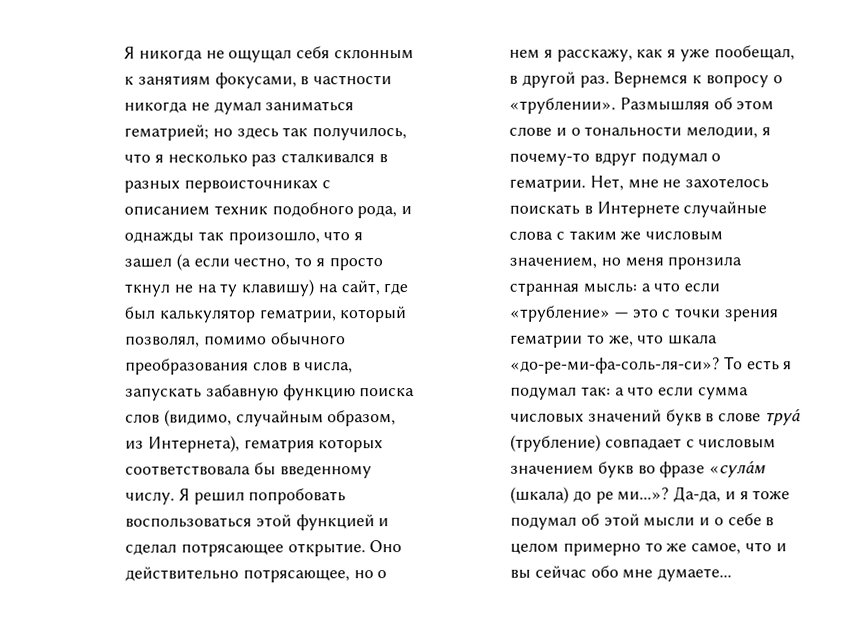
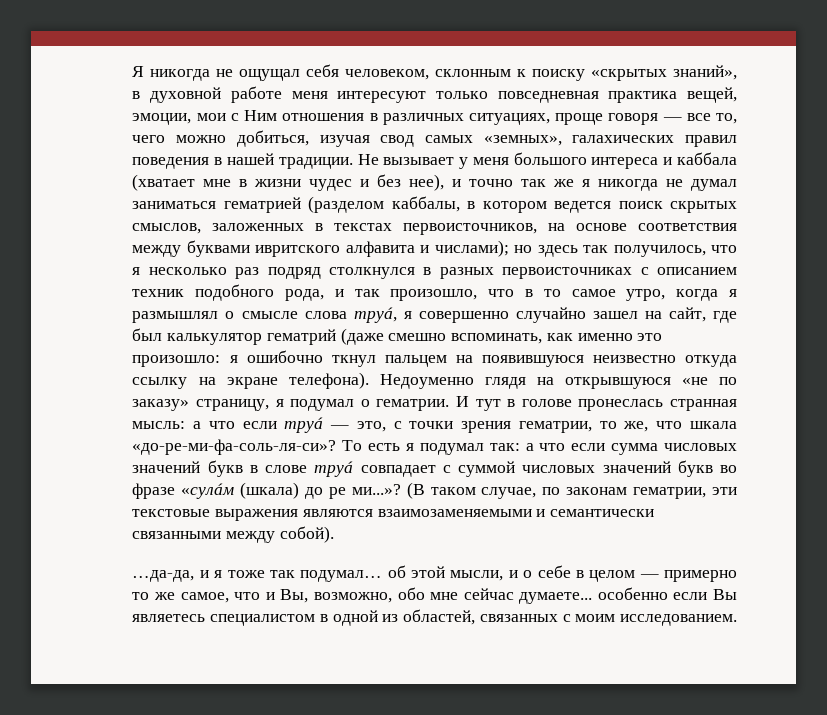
- Я никогда не ощущал себя склонным к занятиям фокусами, в частности никогда не думал заниматься гематрией; но здесь так получилось, что я несколько раз сталкивался в разных первоисточниках с описанием техник подобного рода, и однажды так произошло, что я зашел (а если честно, то я просто ткнул не на ту клавишу) на сайт, где был калькулятор гематрии, который позволял, помимо обычного преобразования слов в числа, запускать забавную функцию поиска слов (видимо, случайным образом, из Интернета), гематрия которых соответствовала бы введенному числу. Я решил попробовать воспользоваться этой функцией и сделал потрясающее открытие. Оно действительно потрясающее, но о нем я расскажу, как я уже пообещал, в другой раз. Вернемся к вопросу о «трублении». Размышляя об этом слове и о тональности мелодии, я почему-то вдруг подумал о гематрии. Нет, мне не захотелось поискать в Интернете случайные слова с таким же числовым значением, но меня пронзила странная мысль: а что если «трубление» — это с точки зрения гематрии то же, что шкала «до-ре-ми-фа-соль-ля-си»?
+ Я никогда не ощущал себя человеком, склонным к поиску «скрытых знаний», в духовной работе меня интересуют только повседневная практика вещей, эмоции, мои с Ним отношения в различных ситуациях, проще говоря — все то, чего можно добиться, изучая свод самых «земных», галахических правил поведения в нашей традиции. Не вызывает у меня большого интереса и каббала (хватает мне в жизни чудес и без нее), и точно так же я никогда не думал заниматься гематрией (разделом каббалы, в котором ведется поиск скрытых смыслов, заложенных в текстах первоисточников, на основе соответствия между буквами ивритского алфавита и числами); но здесь так получилось, что я несколько раз подряд столкнулся в разных первоисточниках с описанием техник подобного рода, и так произошло, что в то самое утро, когда я размышлял о смысле слова труá, я совершенно случайно зашел на сайт, где был калькулятор гематрий (даже смешно вспоминать, как именно это произошло: я ошибочно ткнул пальцем на появившуюся неизвестно откуда ссылку на экране телефона). Недоуменно глядя на открывшуюся «не по заказу» страницу, я подумал о гематрии. И тут в голове пронеслась странная мысль: а что если труá — это, с точки зрения гематрии, то же, что шкала «до-ре-ми-фа-соль-ля-си»?
- То есть я подумал так: а что если сумма числовых значений букв в слове труá (трубление) совпадает с числовым значением букв во фразе «сулáм (шкала) до ре ми...»?
+ То есть я подумал так: а что если сумма числовых значений букв в слове труá совпадает с суммой числовых значений букв во фразе «сулáм (шкала) до ре ми...»?
- Да-да, и я тоже подумал об этой мысли и о себе в целом примерно то же самое, что и вы сейчас обо мне думаете...
+ (В таком случае, по законам гематрии, эти текстовые выражения являются взаимозаменяемыми и семантически связанными между собой).
+ …да-да, и я тоже так подумал… об этой мысли, и о себе в целом — примерно то же самое, что и Вы, возможно, обо мне сейчас думаете... особенно если Вы являетесь специалистом в одной из областей, связанных с моим исследованием.

